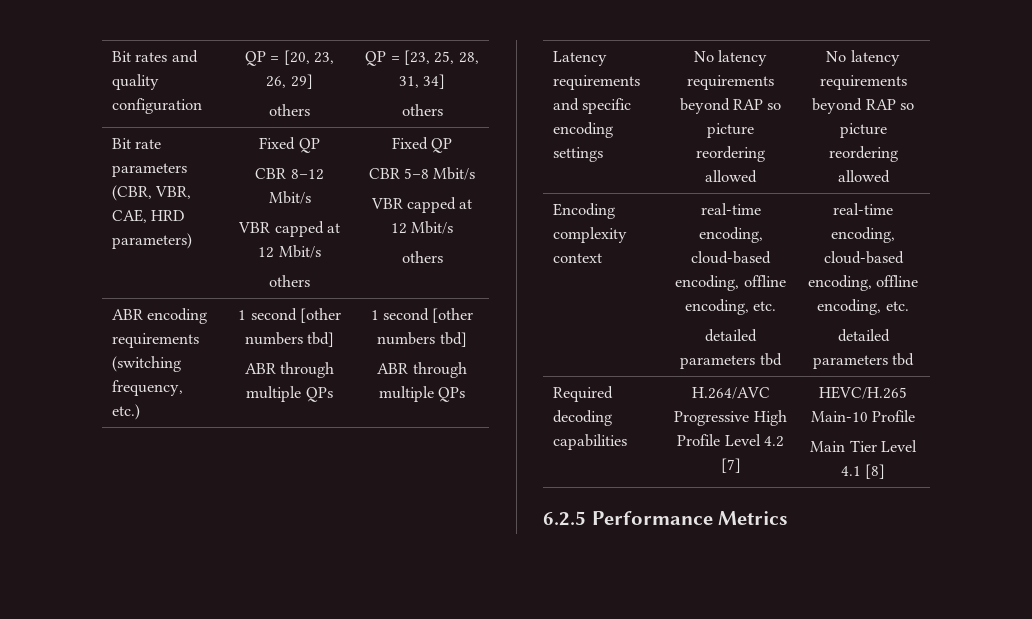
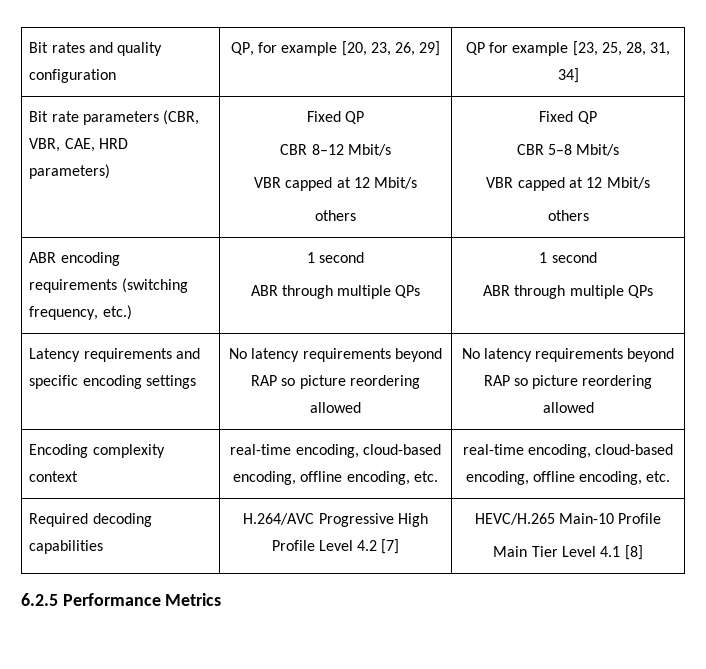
- Bit rates and quality configuration | QP = [20, 23, 26, 29]
- others | QP = [23, 25, 28, 31, 34]
- others
+ Bit rates and quality configuration | QP, for example [20, 23, 26, 29] | QP for example [23, 25, 28, 31, 34]
- ABR encoding requirements (switching frequency, etc.) | 1 second [other numbers tbd]
- ABR through multiple QPs | 1 second [other numbers tbd]
+ ABR encoding requirements (switching frequency, etc.) | 1 second
+ ABR through multiple QPs | 1 second
- Encoding complexity context | real-time encoding, cloud-based encoding, offline encoding, etc.
- detailed parameters tbd | real-time encoding, cloud-based encoding, offline encoding, etc.
- detailed parameters tbd
+ Encoding complexity context | real-time encoding, cloud-based encoding, offline encoding, etc. | real-time encoding, cloud-based encoding, offline encoding, etc.

